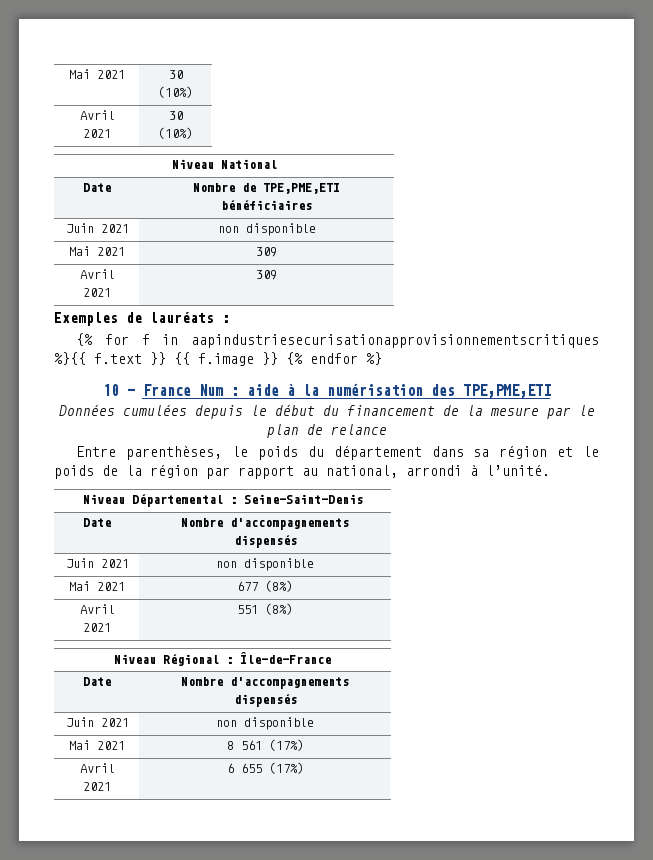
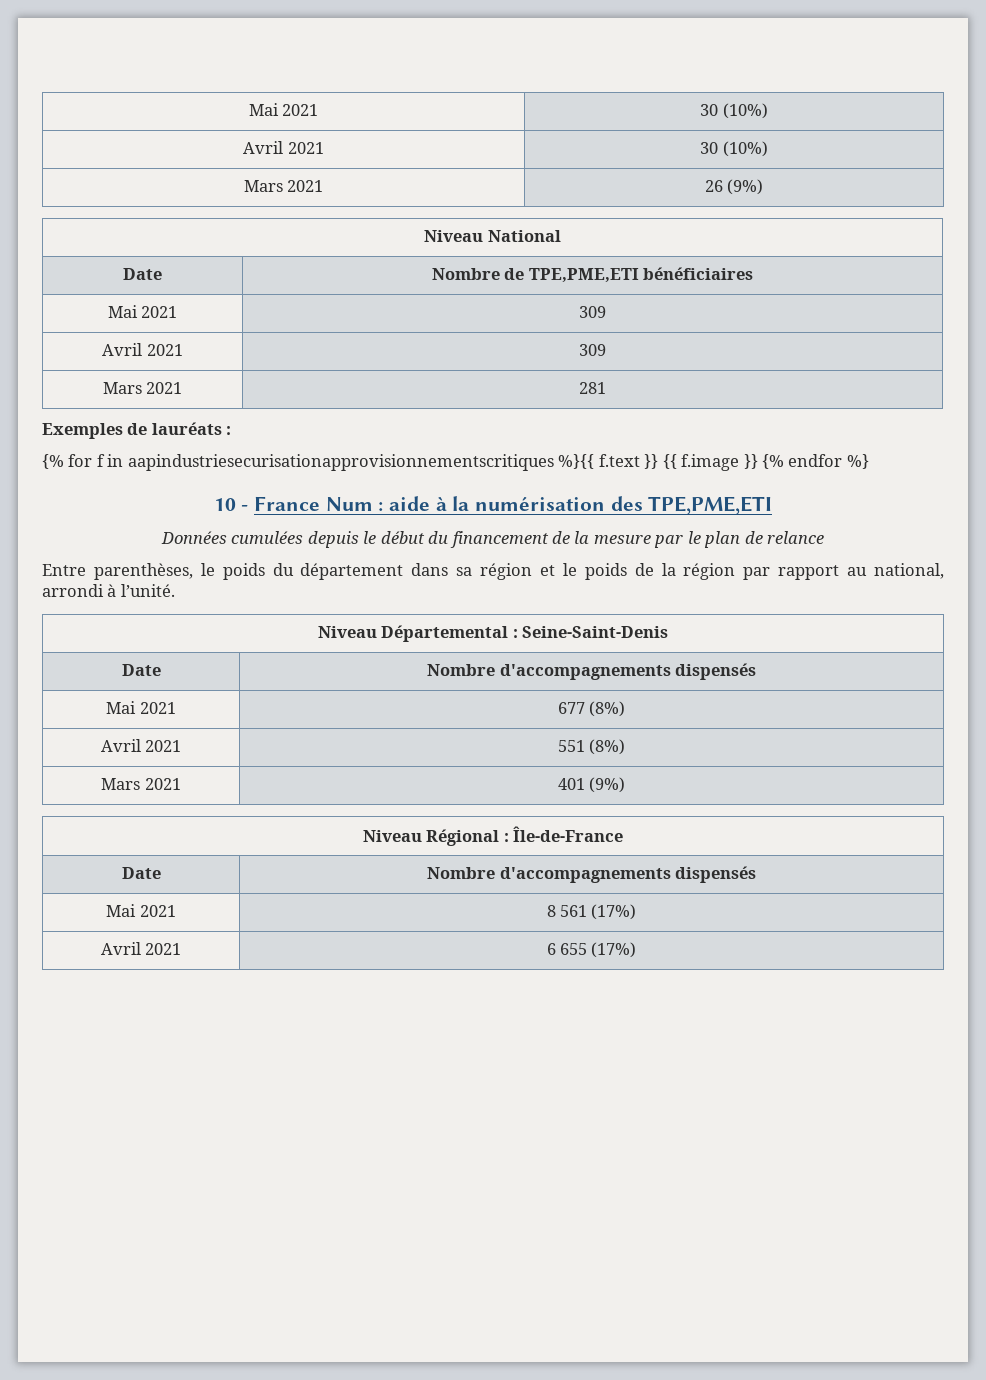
+ Mars 2021 | 26 (9%)
  Date | Nombre de TPE,PME,ETI bénéficiaires
- Juin 2021 | non disponible
+ Mars 2021 | 281
  Niveau Départemental : Seine-Saint-Denis
  Date | Nombre d'accompagnements dispensés
- Juin 2021 | non disponible
+ Mars 2021 | 401 (9%)
  Niveau Régional : Île-de-France
  Date | Nombre d'accompagnements dispensés
- Juin 2021 | non disponible

